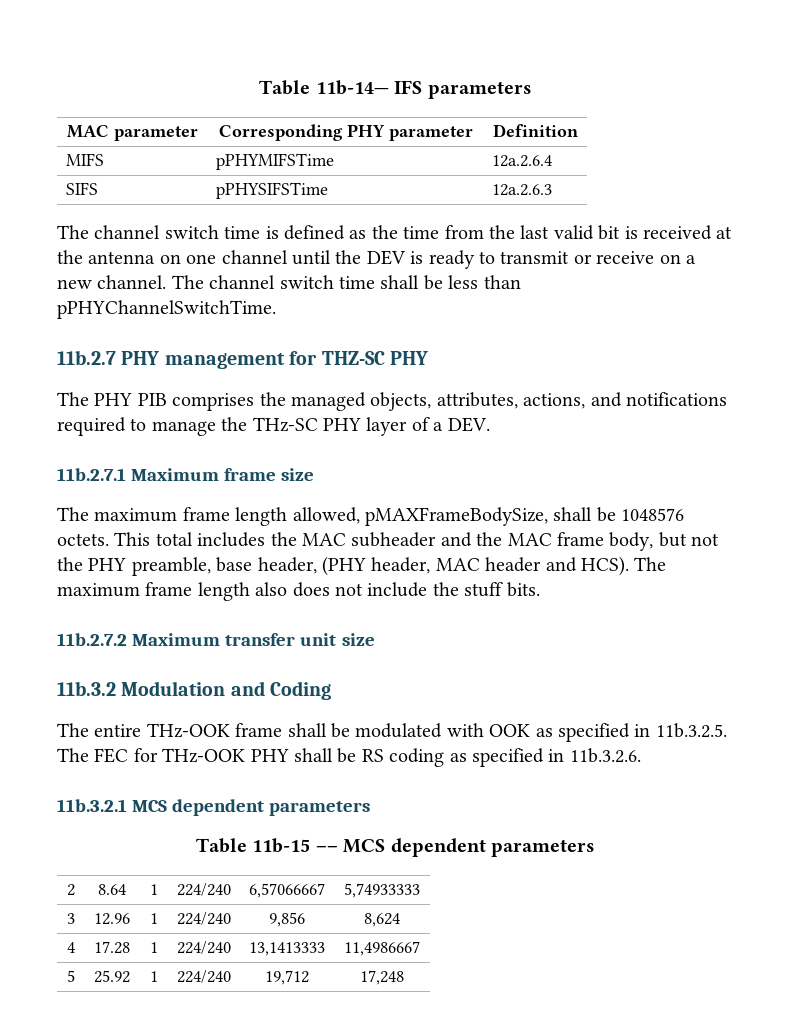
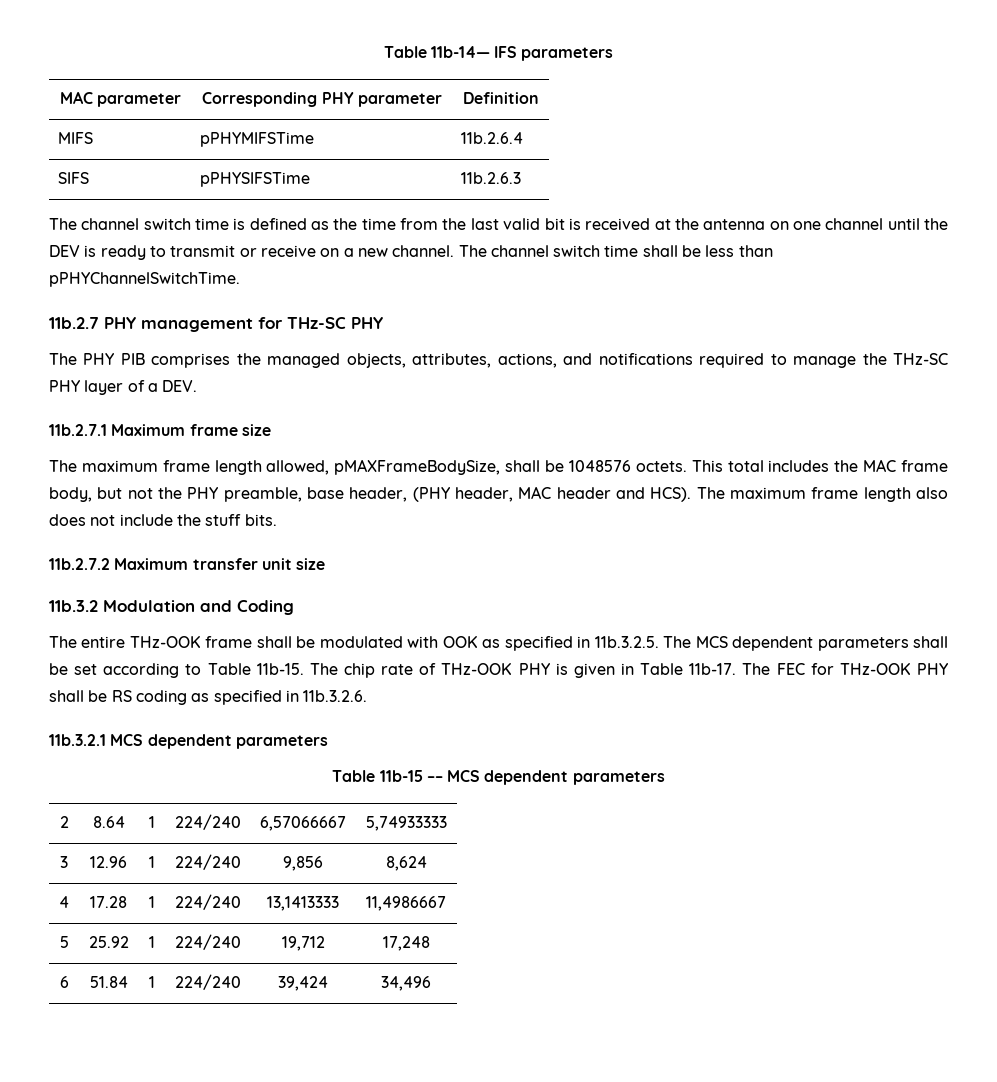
- MIFS | pPHYMIFSTime | 12a.2.6.4
+ MIFS | pPHYMIFSTime | 11b.2.6.4
- SIFS | pPHYSIFSTime | 12a.2.6.3
+ SIFS | pPHYSIFSTime | 11b.2.6.3
- 11b.2.7 PHY management for THZ-SC PHY
+ 11b.2.7 PHY management for THz-SC PHY
- This total includes the MAC subheader and the MAC frame body, but not the PHY preamble, base header, (PHY header, MAC header and HCS).
+ This total includes the MAC frame body, but not the PHY preamble, base header, (PHY header, MAC header and HCS).
- The entire THz-OOK frame shall be modulated with OOK as specified in 11b.3.2.5. The FEC for THz-OOK PHY shall be RS coding as specified in 11b.3.2.6.
+ The entire THz-OOK frame shall be modulated with OOK as specified in 11b.3.2.5. The MCS dependent parameters shall be set according to Table 11b-15. The chip rate of THz-OOK PHY is given in Table 11b-17. The FEC for THz-OOK PHY shall be RS coding as specified in 11b.3.2.6.
+ 6 | 51.84 | 1 | 224/240 | 39,424 | 34,496

